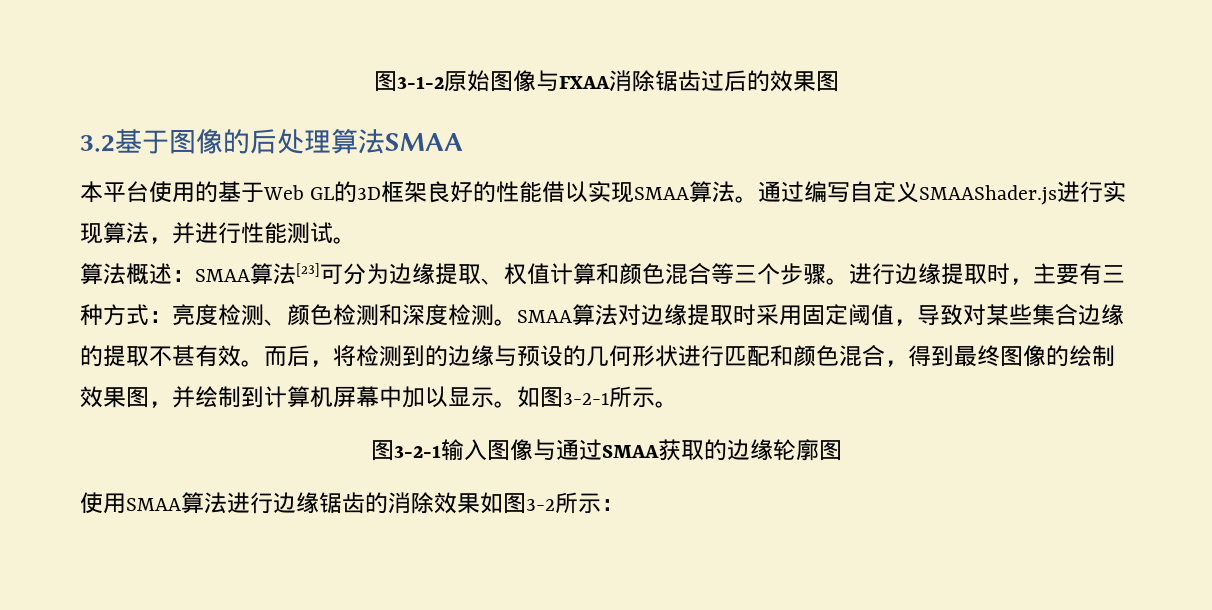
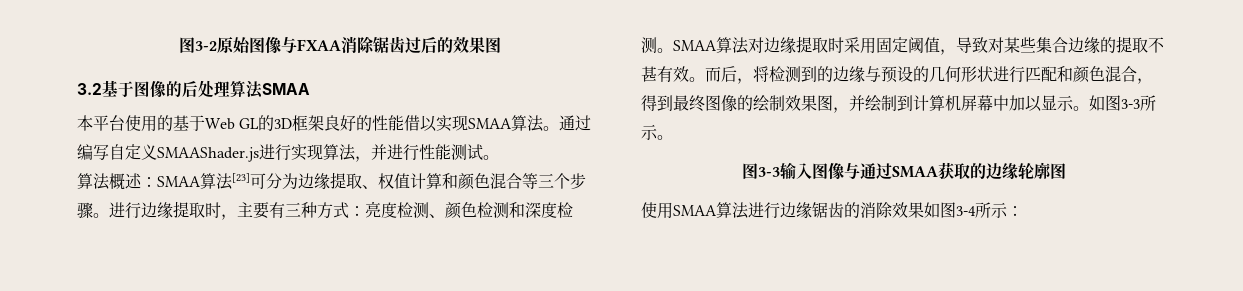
- 图3-1-2原始图像与FXAA消除锯齿过后的效果图
+ 图3-2原始图像与FXAA消除锯齿过后的效果图
- 如图3-2-1所示。
+ 如图3-3所示。
- 图3-2-1输入图像与通过SMAA获取的边缘轮廓图
+ 图3-3输入图像与通过SMAA获取的边缘轮廓图
- 使用SMAA算法进行边缘锯齿的消除效果如图3-2所示：
+ 使用SMAA算法进行边缘锯齿的消除效果如图3-4所示：

